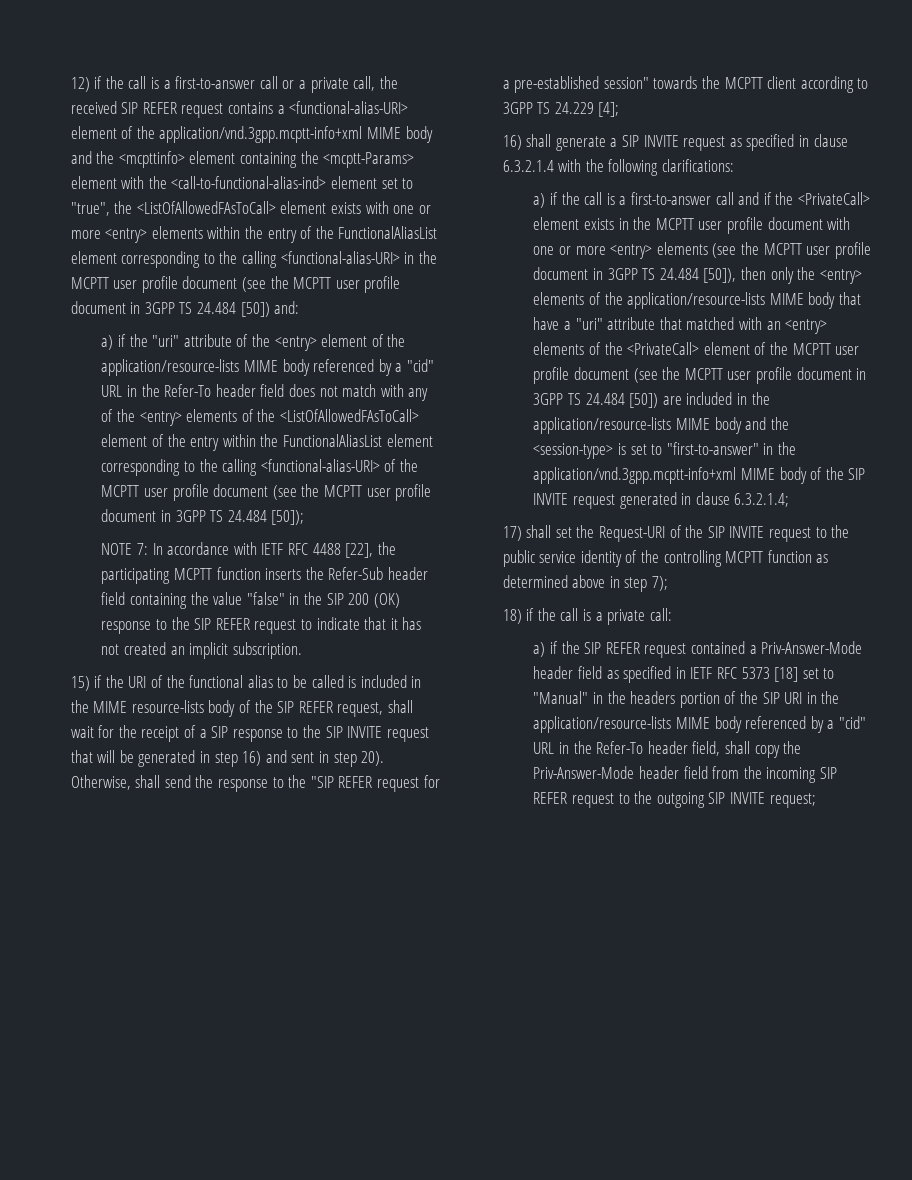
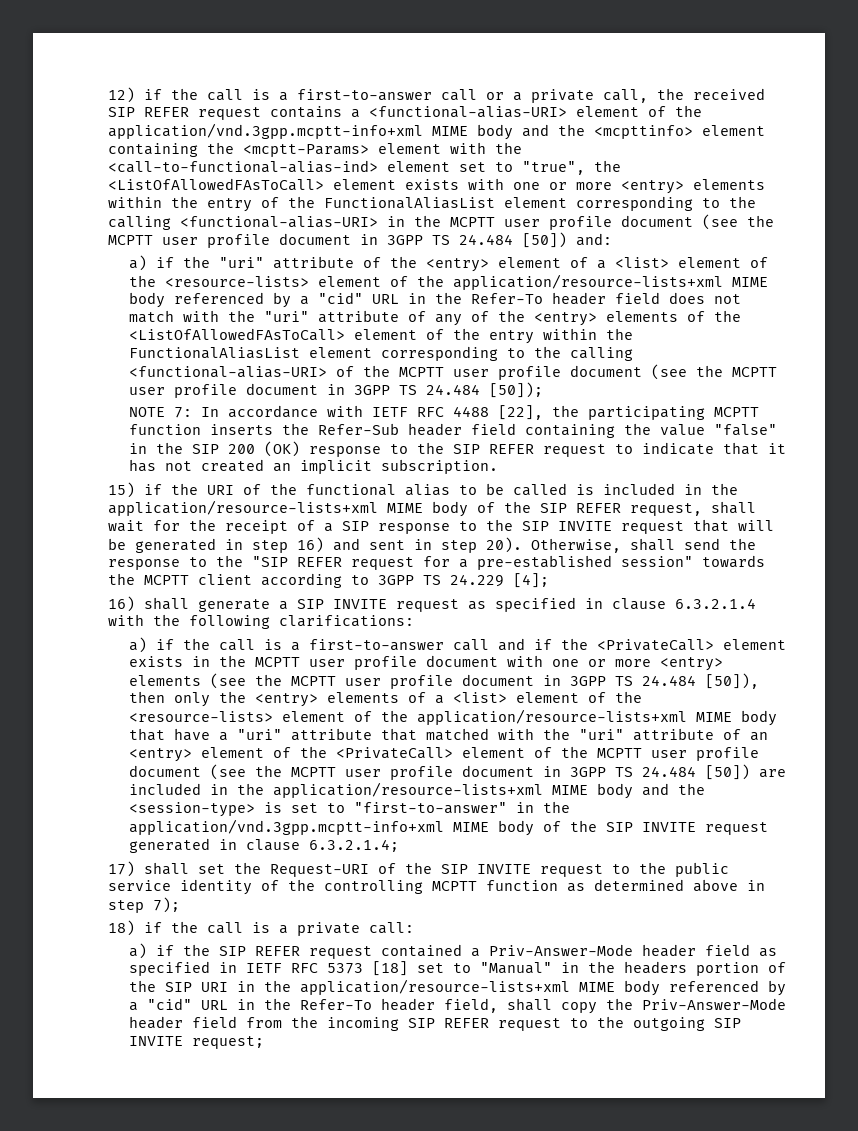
- a) if the "uri" attribute of the <entry> element of the application/resource-lists MIME body referenced by a "cid" URL in the Refer-To header field does not match with any of the <entry> elements of the <ListOfAllowedFAsToCall> element of the entry within the FunctionalAliasList element corresponding to the calling <functional-alias-URI> of the MCPTT user profile document (see the MCPTT user profile document in 3GPP TS 24.484 [50]);
+ a) if the "uri" attribute of the <entry> element of a <list> element of the <resource-lists> element of the application/resource-lists+xml MIME body referenced by a "cid" URL in the Refer-To header field does not match with the "uri" attribute of any of the <entry> elements of the <ListOfAllowedFAsToCall> element of the entry within the FunctionalAliasList element corresponding to the calling <functional-alias-URI> of the MCPTT user profile document (see the MCPTT user profile document in 3GPP TS 24.484 [50]);
- 15) if the URI of the functional alias to be called is included in the MIME resource-lists body of the SIP REFER request, shall wait for the receipt of a SIP response to the SIP INVITE request that will be generated in step 16) and sent in step 20).
+ 15) if the URI of the functional alias to be called is included in the application/resource-lists+xml MIME body of the SIP REFER request, shall wait for the receipt of a SIP response to the SIP INVITE request that will be generated in step 16) and sent in step 20).
- a) if the call is a first-to-answer call and if the <PrivateCall> element exists in the MCPTT user profile document with one or more <entry> elements (see the MCPTT user profile document in 3GPP TS 24.484 [50]), then only the <entry> elements of the application/resource-lists MIME body that have a "uri" attribute that matched with an <entry> elements of the <PrivateCall> element of the MCPTT user profile document (see the MCPTT user profile document in 3GPP TS 24.484 [50]) are included in the application/resource-lists MIME body and the <session-type> is set to "first-to-answer" in the application/vnd.3gpp.mcptt-info+xml MIME body of the SIP INVITE request generated in clause 6.3.2.1.4;
+ a) if the call is a first-to-answer call and if the <PrivateCall> element exists in the MCPTT user profile document with one or more <entry> elements (see the MCPTT user profile document in 3GPP TS 24.484 [50]), then only the <entry> elements of a <list> element of the <resource-lists> element of the application/resource-lists+xml MIME body that have a "uri" attribute that matched with the "uri" attribute of an <entry> element of the <PrivateCall> element of the MCPTT user profile document (see the MCPTT user profile document in 3GPP TS 24.484 [50]) are included in the application/resource-lists+xml MIME body and the <session-type> is set to "first-to-answer" in the application/vnd.3gpp.mcptt-info+xml MIME body of the SIP INVITE request generated in clause 6.3.2.1.4;
- a) if the SIP REFER request contained a Priv-Answer-Mode header field as specified in IETF RFC 5373 [18] set to "Manual" in the headers portion of the SIP URI in the application/resource-lists MIME body referenced by a "cid" URL in the Refer-To header field, shall copy the Priv-Answer-Mode header field from the incoming SIP REFER request to the outgoing SIP INVITE request;
+ a) if the SIP REFER request contained a Priv-Answer-Mode header field as specified in IETF RFC 5373 [18] set to "Manual" in the headers portion of the SIP URI in the application/resource-lists+xml MIME body referenced by a "cid" URL in the Refer-To header field, shall copy the Priv-Answer-Mode header field from the incoming SIP REFER request to the outgoing SIP INVITE request;

